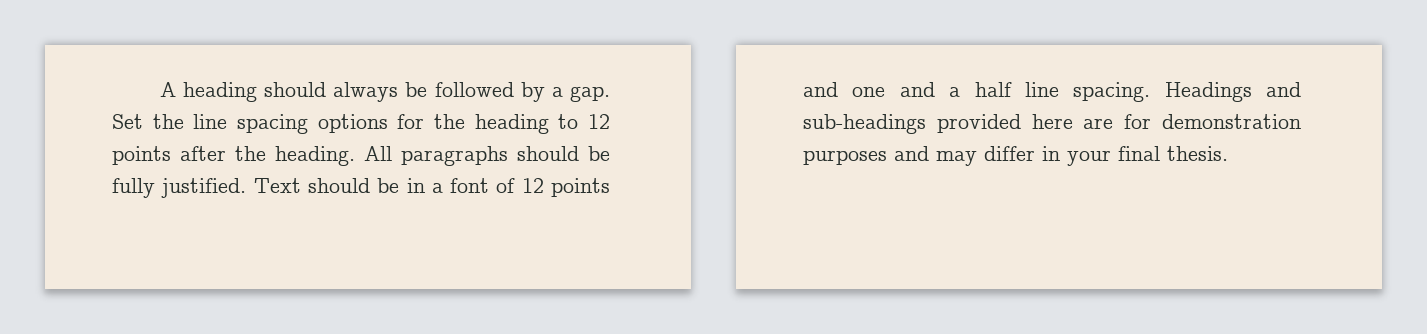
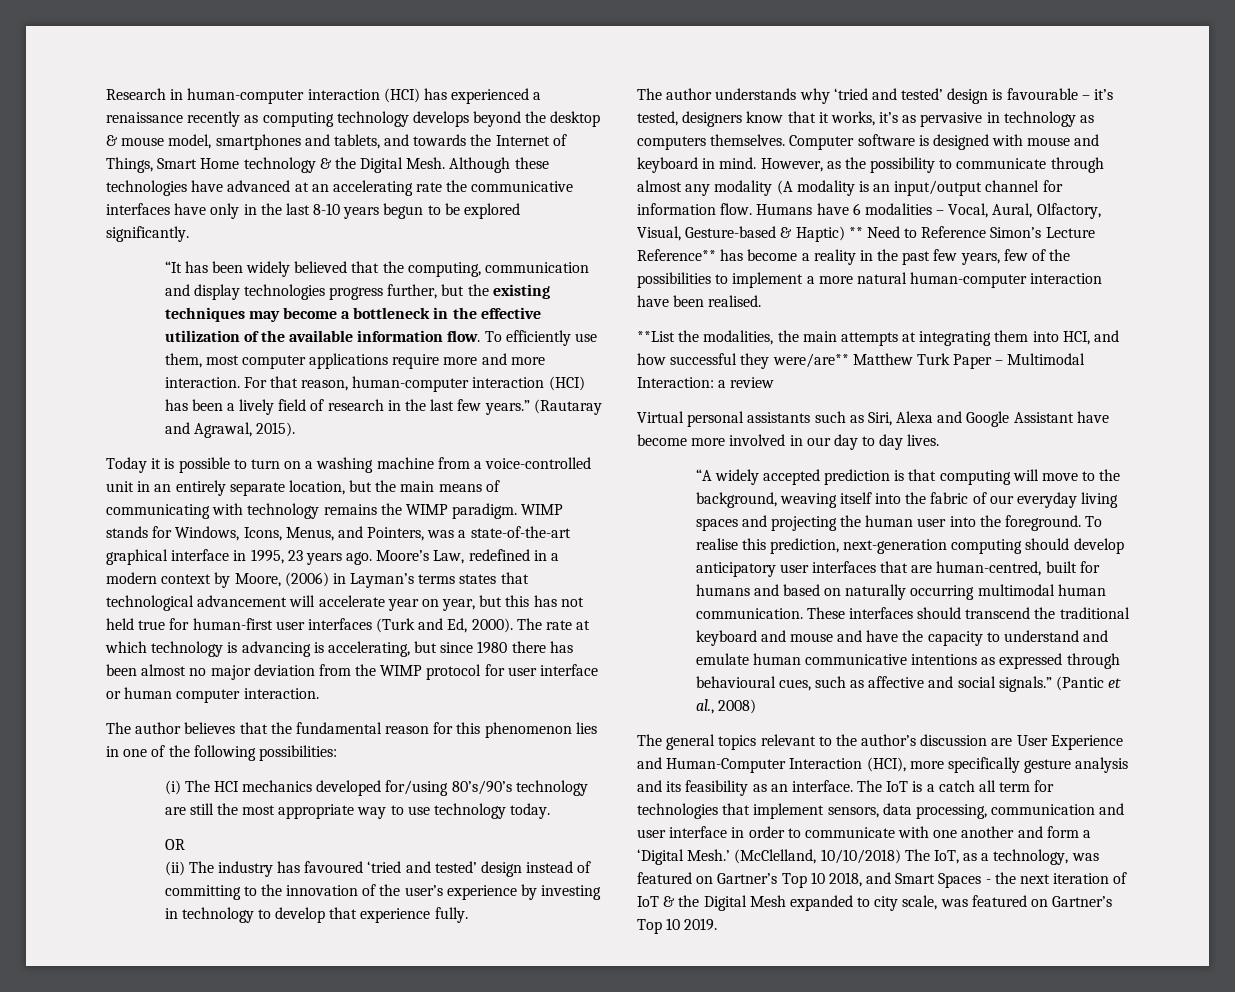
- A heading should always be followed by a gap. Set the line spacing options for the heading to 12 points after the heading. All paragraphs should be fully justified. Text should be in a font of 12 points and one and a half line spacing. Headings and sub-headings provided here are for demonstration purposes and may differ in your final thesis.
+ Research in human-computer interaction (HCI) has experienced a renaissance recently as computing technology develops beyond the desktop & mouse model, smartphones and tablets, and towards the Internet of Things, Smart Home technology & the Digital Mesh. Although these technologies have advanced at an accelerating rate the communicative interfaces have only in the last 8-10 years begun to be explored significantly.
+ “It has been widely believed that the computing, communication and display technologies progress further, but the existing techniques may become a bottleneck in the effective utilization of the available information flow. To efficiently use them, most computer applications require more and more interaction. For that reason, human-computer interaction (HCI) has been a lively field of research in the last few years.” (Rautaray and Agrawal, 2015).
+ Today it is possible to turn on a washing machine from a voice-controlled unit in an entirely separate location, but the main means of communicating with technology remains the WIMP paradigm. WIMP stands for Windows, Icons, Menus, and Pointers, was a state-of-the-art graphical interface in 1995, 23 years ago. Moore’s Law, redefined in a modern context by Moore, (2006) in Layman’s terms states that technological advancement will accelerate year on year, but this has not held true for human-first user interfaces (Turk and Ed, 2000). The rate at which technology is advancing is accelerating, but since 1980 there has been almost no major deviation from the WIMP protocol for user interface or human computer interaction.
+ The author believes that the fundamental reason for this phenomenon lies in one of the following possibilities:
+ (i) The HCI mechanics developed for/using 80’s/90’s technology are still the most appropriate way to use technology today.
+ OR
+ (ii) The industry has favoured ‘tried and tested’ design instead of committing to the innovation of the user’s experience by investing in technology to develop that experience fully.
+ The author understands why ‘tried and tested’ design is favourable – it’s tested, designers know that it works, it’s as pervasive in technology as computers themselves. Computer software is designed with mouse and keyboard in mind. However, as the possibility to communicate through almost any modality (A modality is an input/output channel for information flow. Humans have 6 modalities – Vocal, Aural, Olfactory, Visual, Gesture-based & Haptic) ** Need to Reference Simon’s Lecture Reference** has become a reality in the past few years, few of the possibilities to implement a more natural human-computer interaction have been realised.
+ **List the modalities, the main attempts at integrating them into HCI, and how successful they were/are** Matthew Turk Paper – Multimodal Interaction: a review
+ Virtual personal assistants such as Siri, Alexa and Google Assistant have become more involved in our day to day lives.
+ “A widely accepted prediction is that computing will move to the background, weaving itself into the fabric of our everyday living spaces and projecting the human user into the foreground. To realise this prediction, next-generation computing should develop anticipatory user interfaces that are human-centred, built for humans and based on naturally occurring multimodal human communication. These interfaces should transcend the traditional keyboard and mouse and have the capacity to understand and emulate human communicative intentions as expressed through behavioural cues, such as affective and social signals.” (Pantic et al., 2008)
+ The general topics relevant to the author’s discussion are User Experience and Human-Computer Interaction (HCI), more specifically gesture analysis and its feasibility as an interface. The IoT is a catch all term for technologies that implement sensors, data processing, communication and user interface in order to communicate with one another and form a ‘Digital Mesh.’ (McClelland, 10/10/2018) The IoT, as a technology, was featured on Gartner’s Top 10 2018, and Smart Spaces - the next iteration of IoT & the Digital Mesh expanded to city scale, was featured on Gartner’s Top 10 2019.

